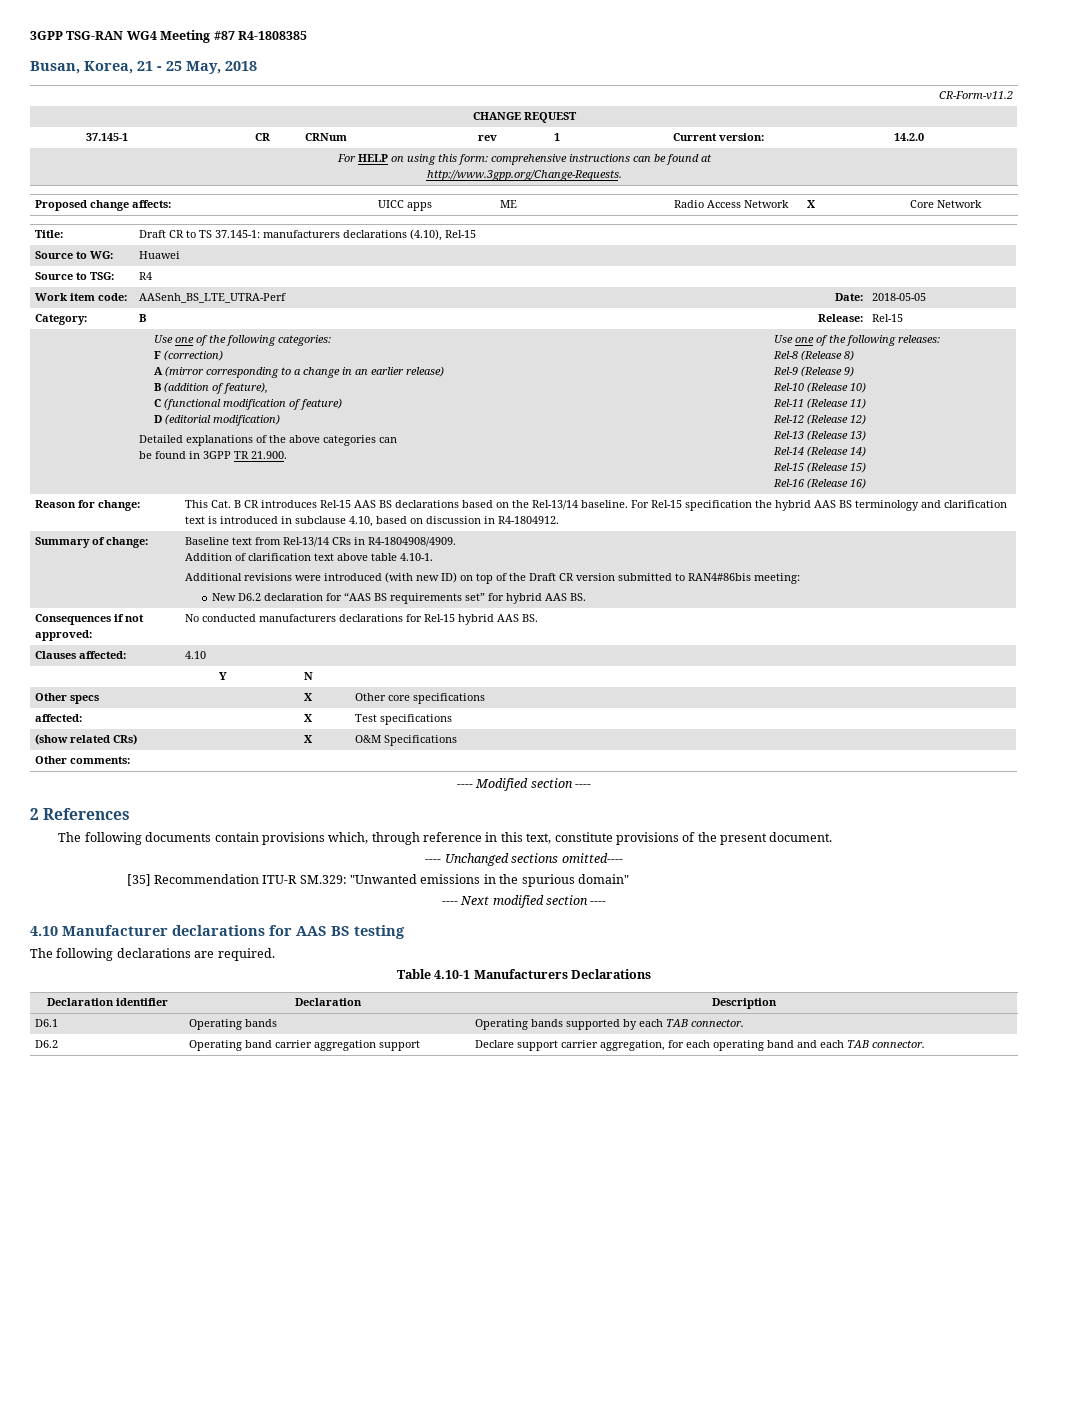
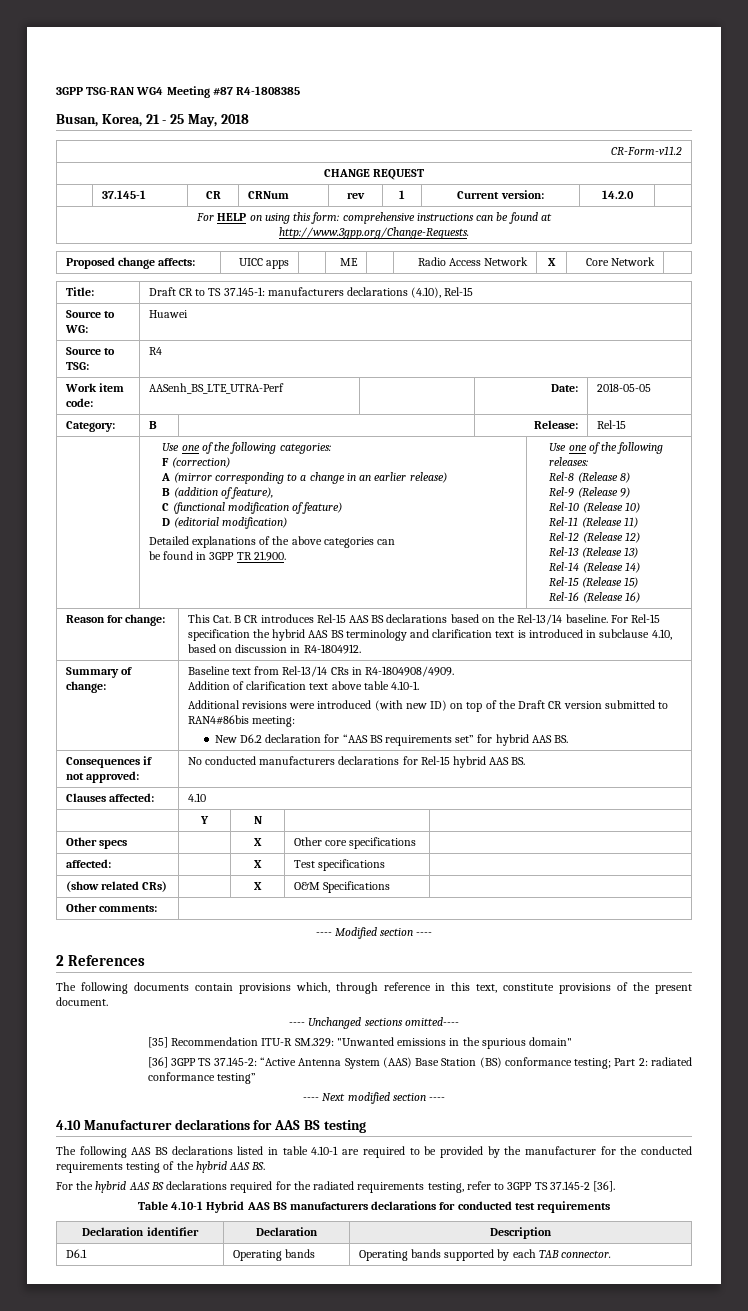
+ [36] 3GPP TS 37.145-2: “Active Antenna System (AAS) Base Station (BS) conformance testing; Part 2: radiated conformance testing”
- The following declarations are required.
- Table 4.10-1 Manufacturers Declarations
+ The following AAS BS declarations listed in table 4.10-1 are required to be provided by the manufacturer for the conducted requirements testing of the hybrid AAS BS.
+ For the hybrid AAS BS declarations required for the radiated requirements testing, refer to 3GPP TS 37.145-2 [36].
+ Table 4.10-1 Hybrid AAS BS manufacturers declarations for conducted test requirements
- D6.2 | Operating band carrier aggregation support | Declare support carrier aggregation, for each operating band and each TAB connector.

